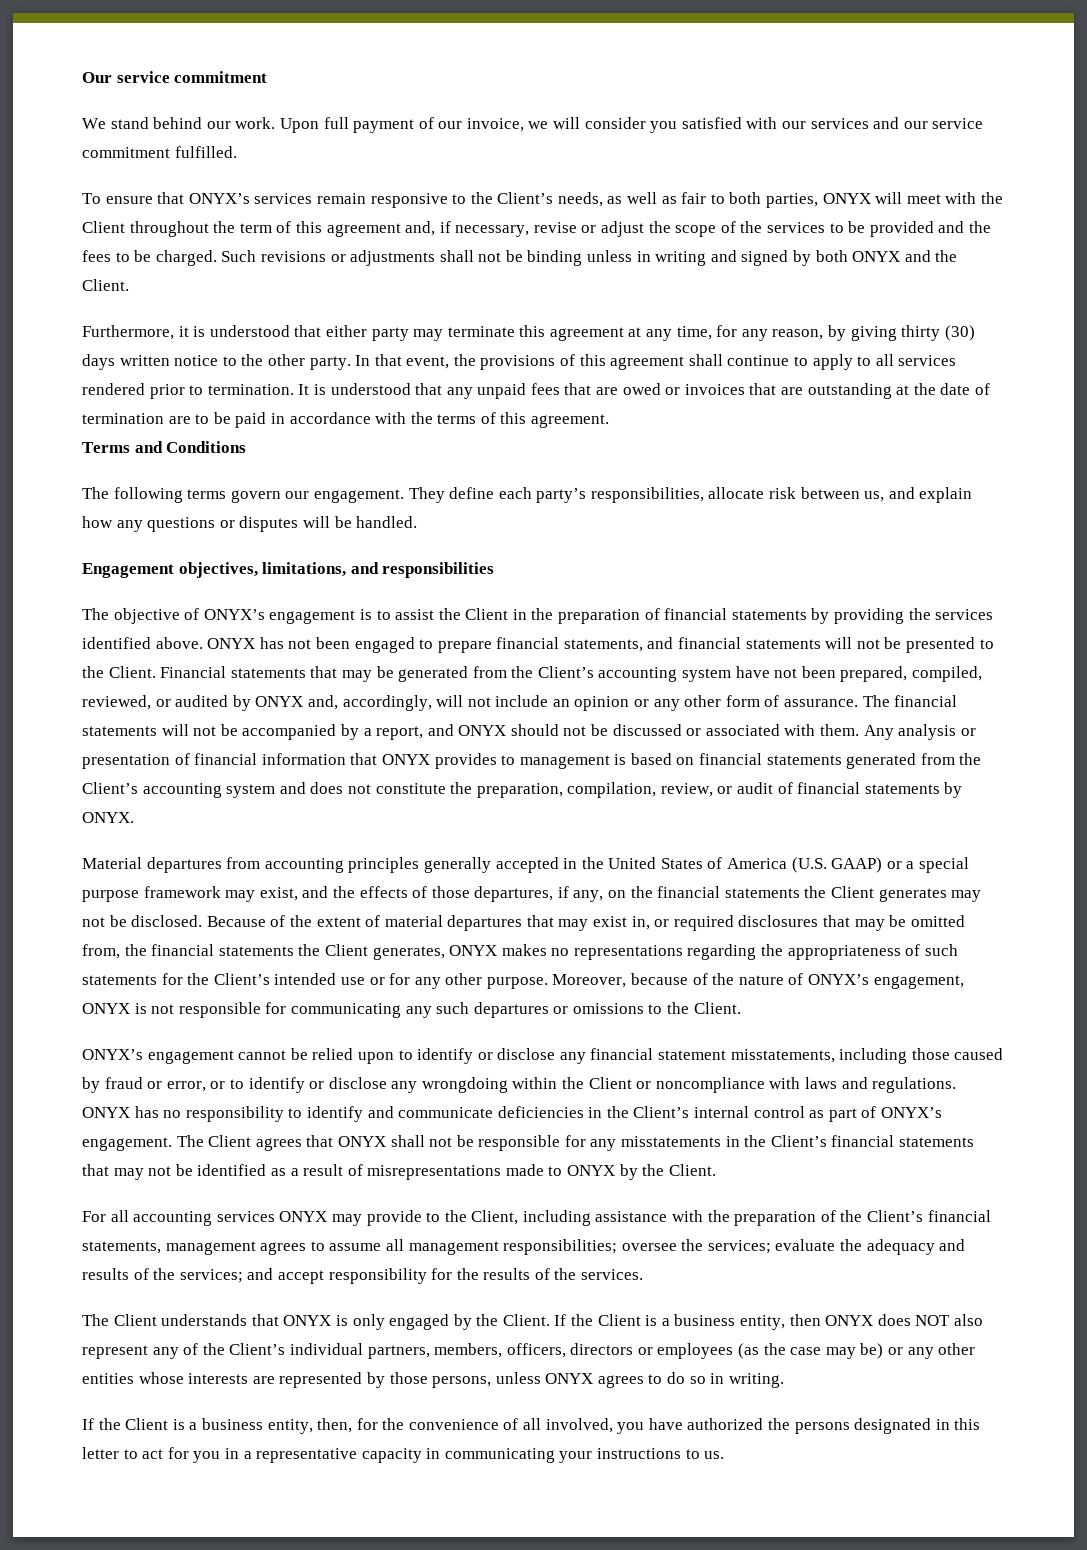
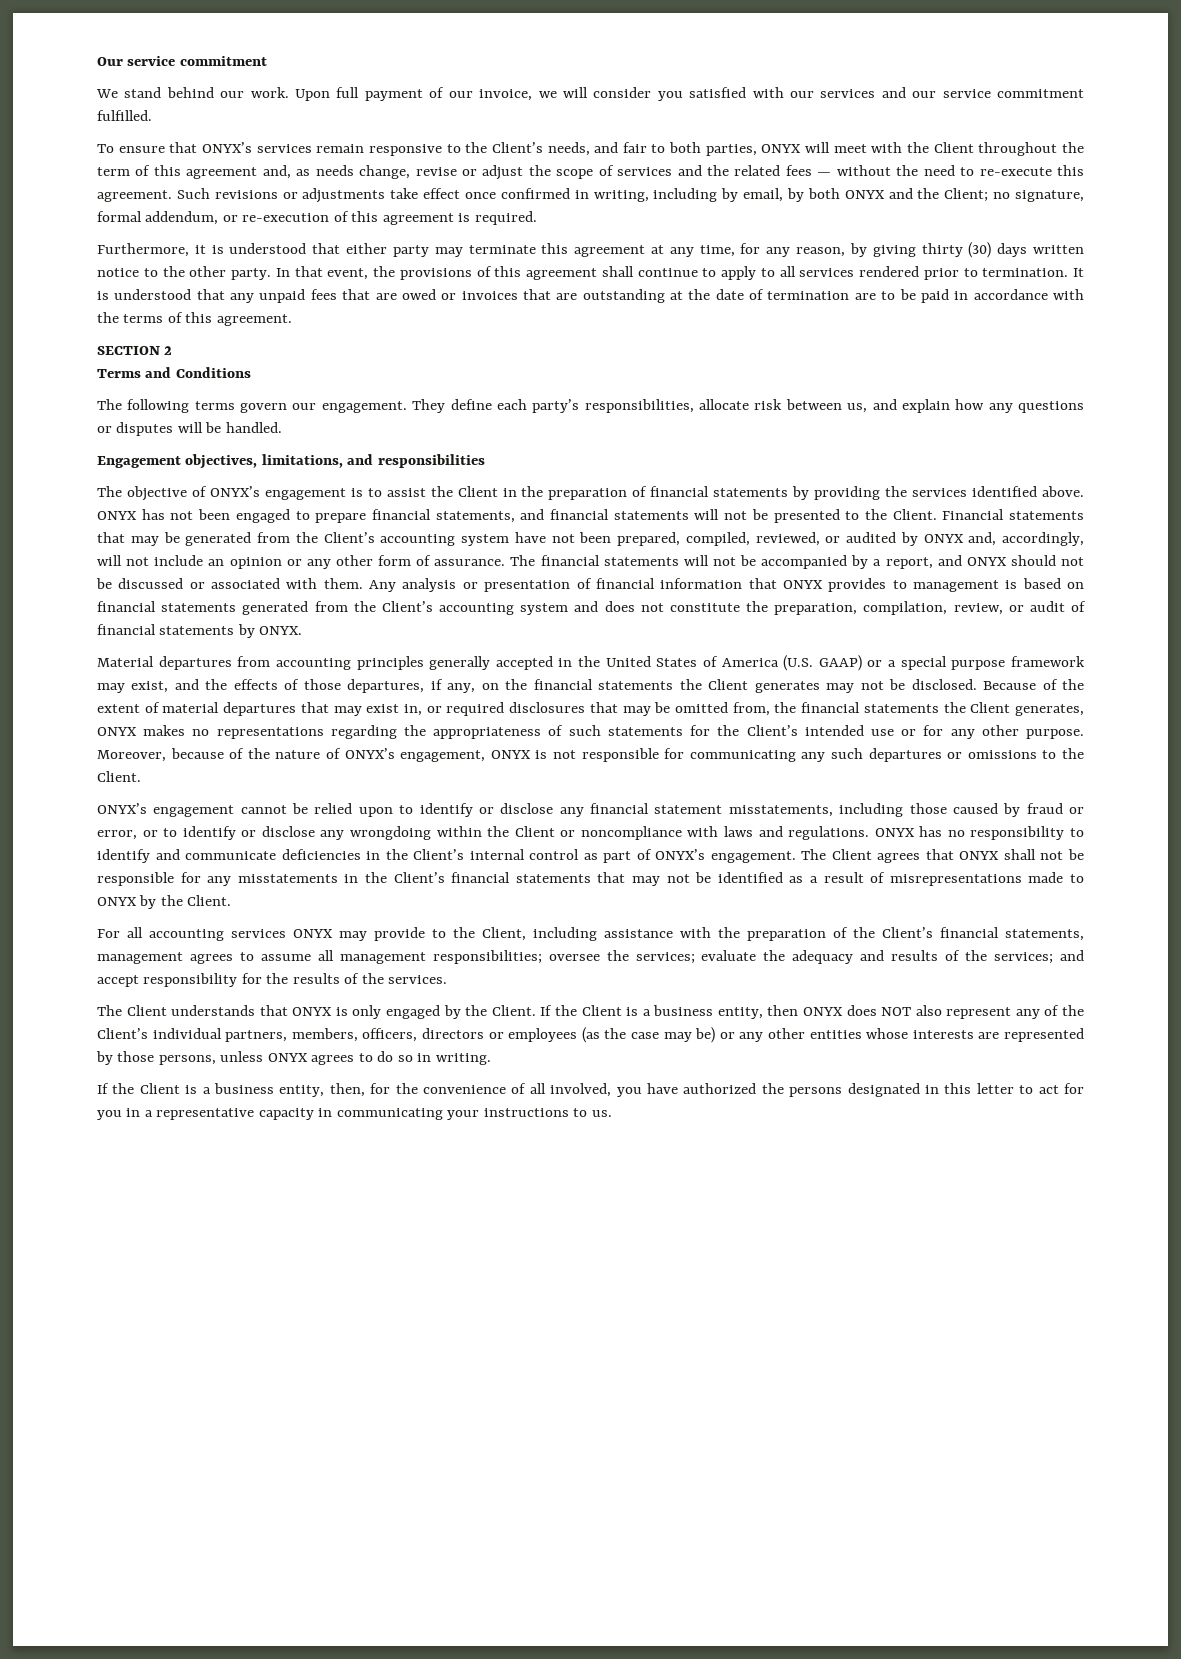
- To ensure that ONYX’s services remain responsive to the Client’s needs, as well as fair to both parties, ONYX will meet with the Client throughout the term of this agreement and, if necessary, revise or adjust the scope of the services to be provided and the fees to be charged. Such revisions or adjustments shall not be binding unless in writing and signed by both ONYX and the Client.
+ To ensure that ONYX’s services remain responsive to the Client’s needs, and fair to both parties, ONYX will meet with the Client throughout the term of this agreement and, as needs change, revise or adjust the scope of services and the related fees — without the need to re-execute this agreement. Such revisions or adjustments take effect once confirmed in writing, including by email, by both ONYX and the Client; no signature, formal addendum, or re-execution of this agreement is required.
+ SECTION 2

